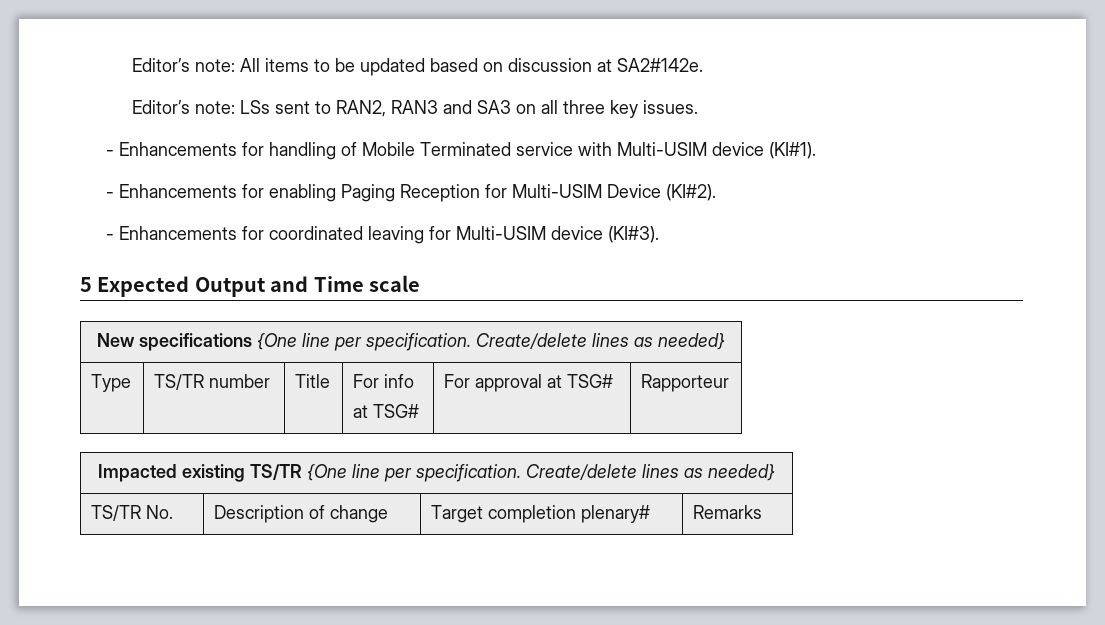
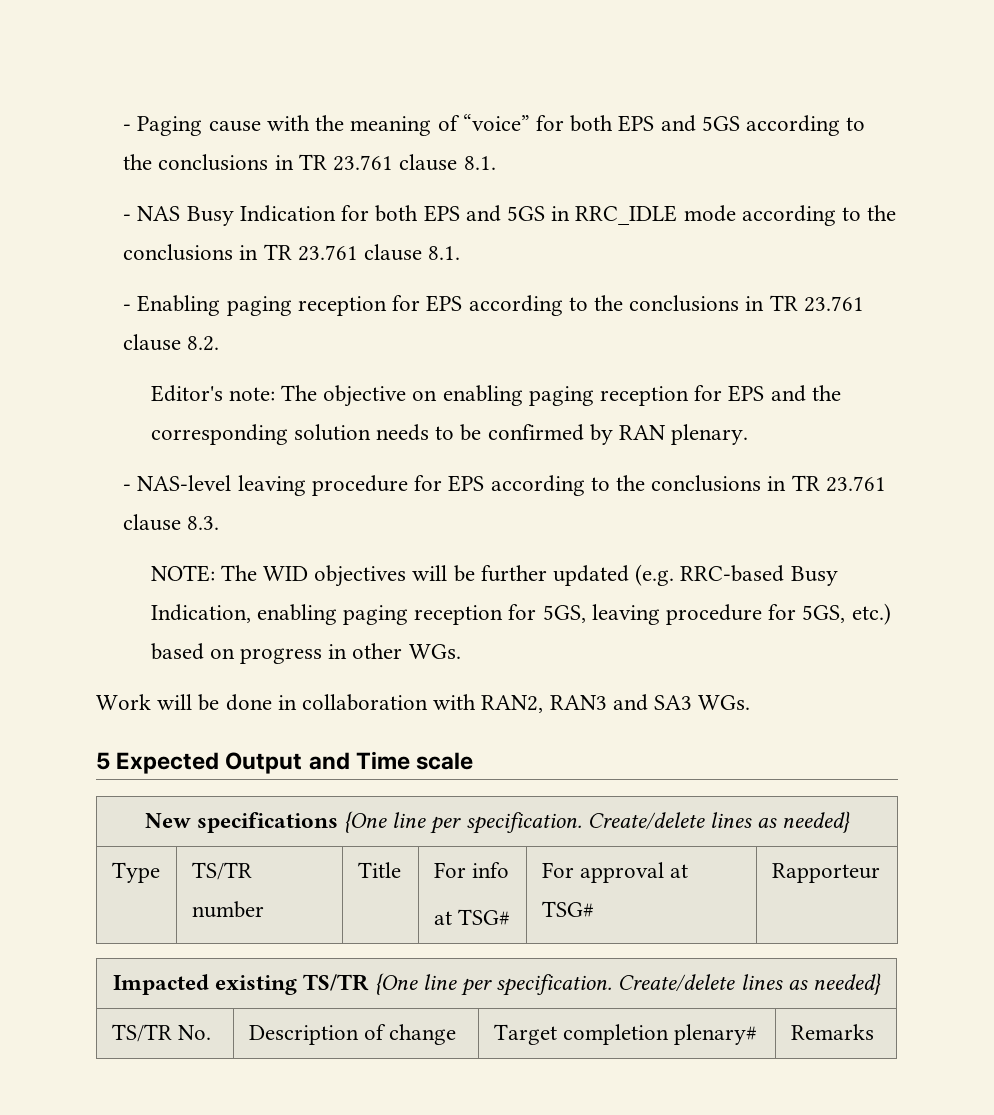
- Editor’s note: All items to be updated based on discussion at SA2#142e.
- Editor’s note: LSs sent to RAN2, RAN3 and SA3 on all three key issues.
- - Enhancements for handling of Mobile Terminated service with Multi-USIM device (KI#1).
- - Enhancements for enabling Paging Reception for Multi-USIM Device (KI#2).
- - Enhancements for coordinated leaving for Multi-USIM device (KI#3).
+ - Paging cause with the meaning of “voice” for both EPS and 5GS according to the conclusions in TR 23.761 clause 8.1.
+ - NAS Busy Indication for both EPS and 5GS in RRC_IDLE mode according to the conclusions in TR 23.761 clause 8.1.
+ - Enabling paging reception for EPS according to the conclusions in TR 23.761 clause 8.2.
+ Editor's note: The objective on enabling paging reception for EPS and the corresponding solution needs to be confirmed by RAN plenary.
+ - NAS-level leaving procedure for EPS according to the conclusions in TR 23.761 clause 8.3.
+ NOTE: The WID objectives will be further updated (e.g. RRC-based Busy Indication, enabling paging reception for 5GS, leaving procedure for 5GS, etc.) based on progress in other WGs.
+ Work will be done in collaboration with RAN2, RAN3 and SA3 WGs.

